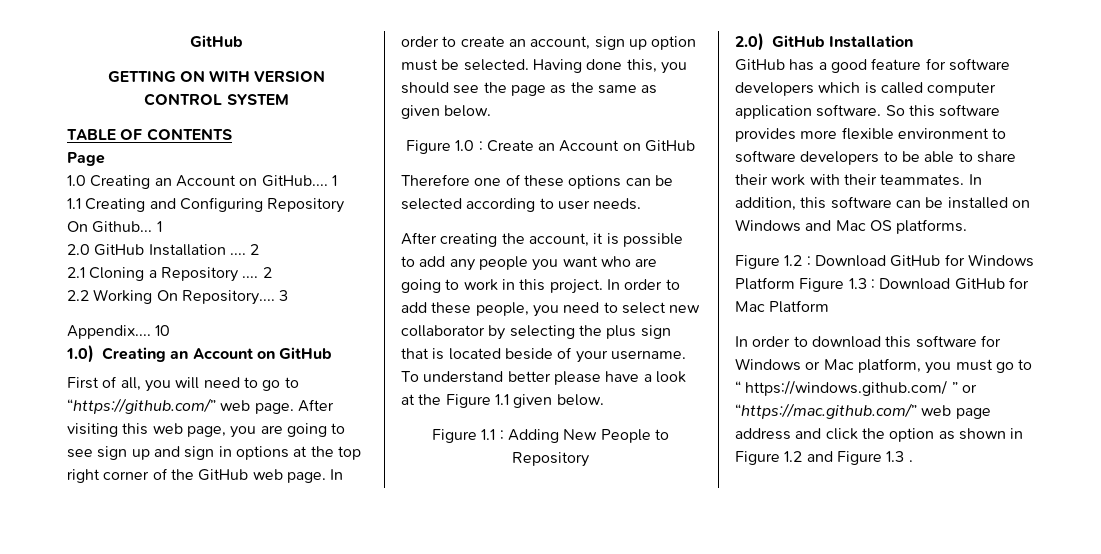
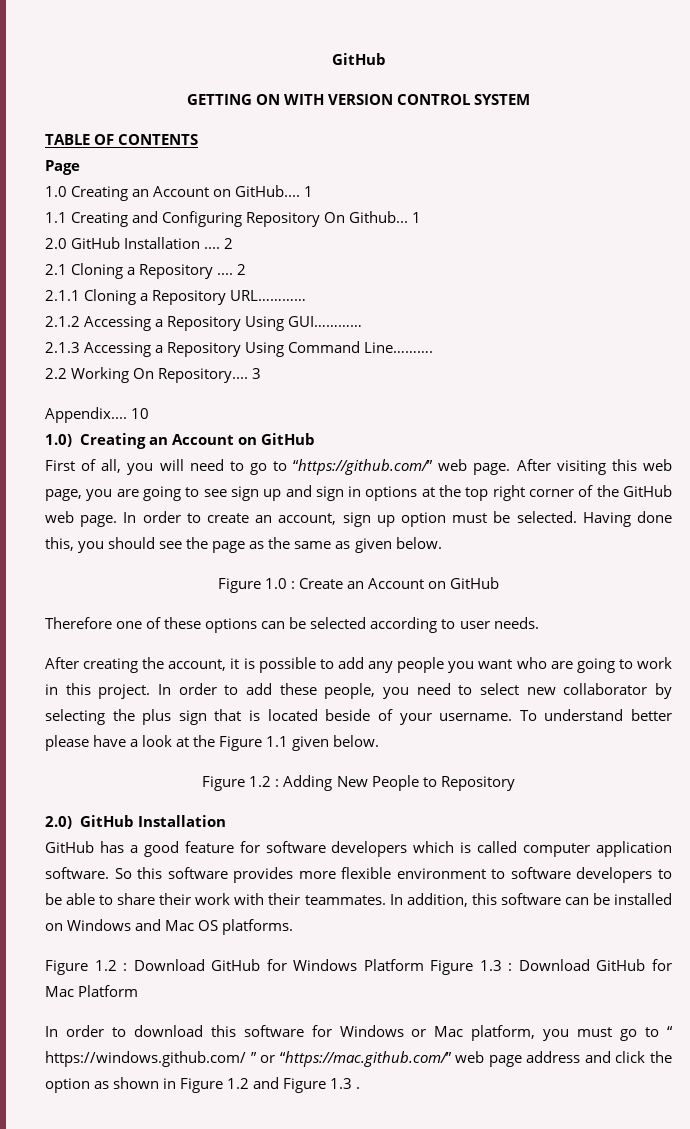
+ 2.1.1 Cloning a Repository URL…………
+ 2.1.2 Accessing a Repository Using GUI…………
+ 2.1.3 Accessing a Repository Using Command Line……….
- Figure 1.1 : Adding New People to Repository
+ Figure 1.2 : Adding New People to Repository

